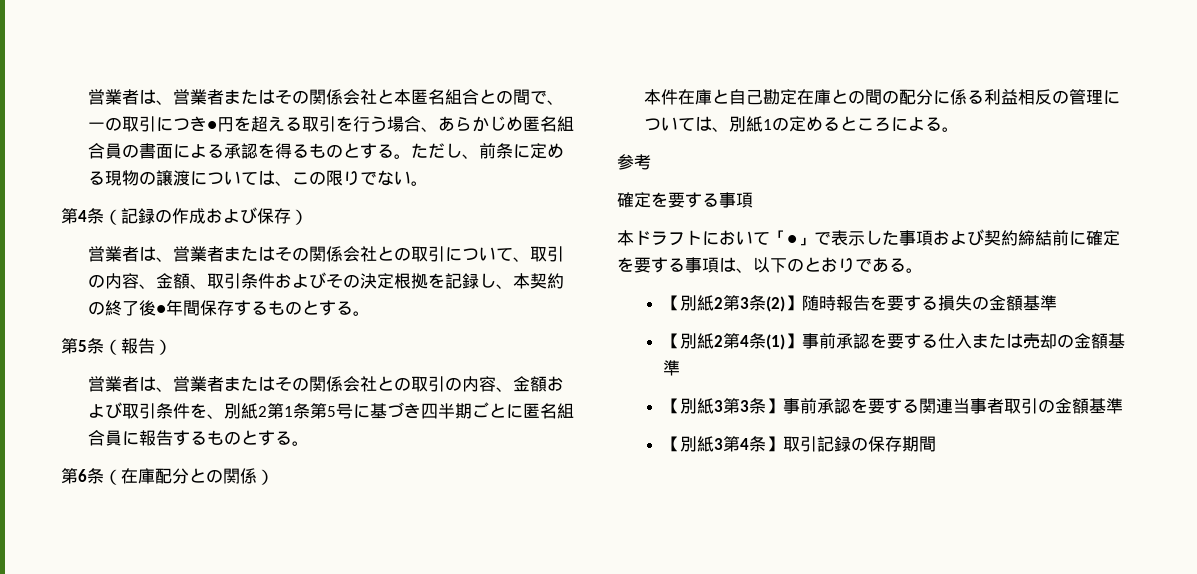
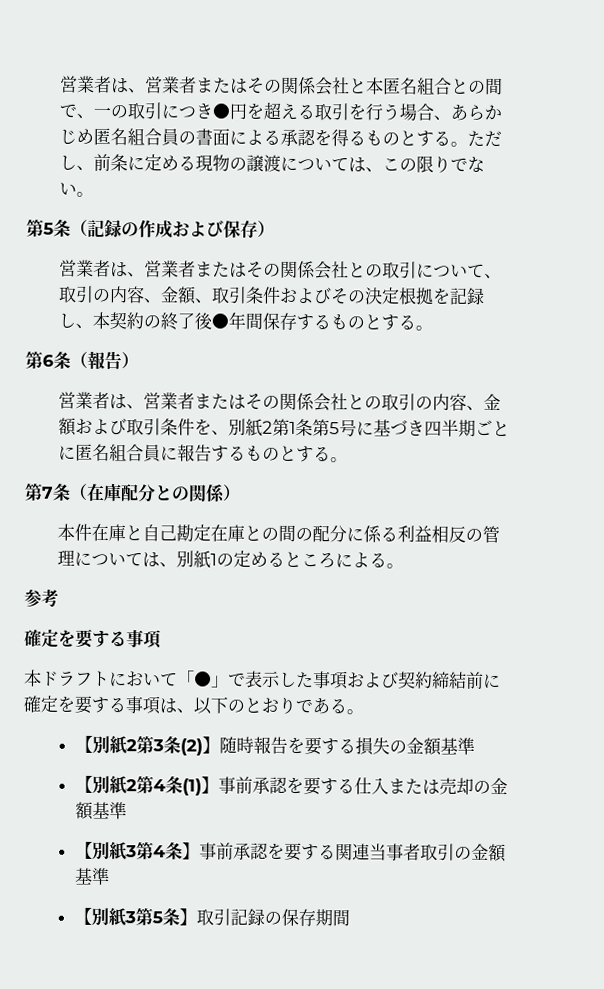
- 第4条（記録の作成および保存）
+ 第5条（記録の作成および保存）
- 第5条（報告）
+ 第6条（報告）
- 第6条（在庫配分との関係）
+ 第7条（在庫配分との関係）
- 【別紙3第3条】事前承認を要する関連当事者取引の金額基準
+ 【別紙3第4条】事前承認を要する関連当事者取引の金額基準
- 【別紙3第4条】取引記録の保存期間
+ 【別紙3第5条】取引記録の保存期間

